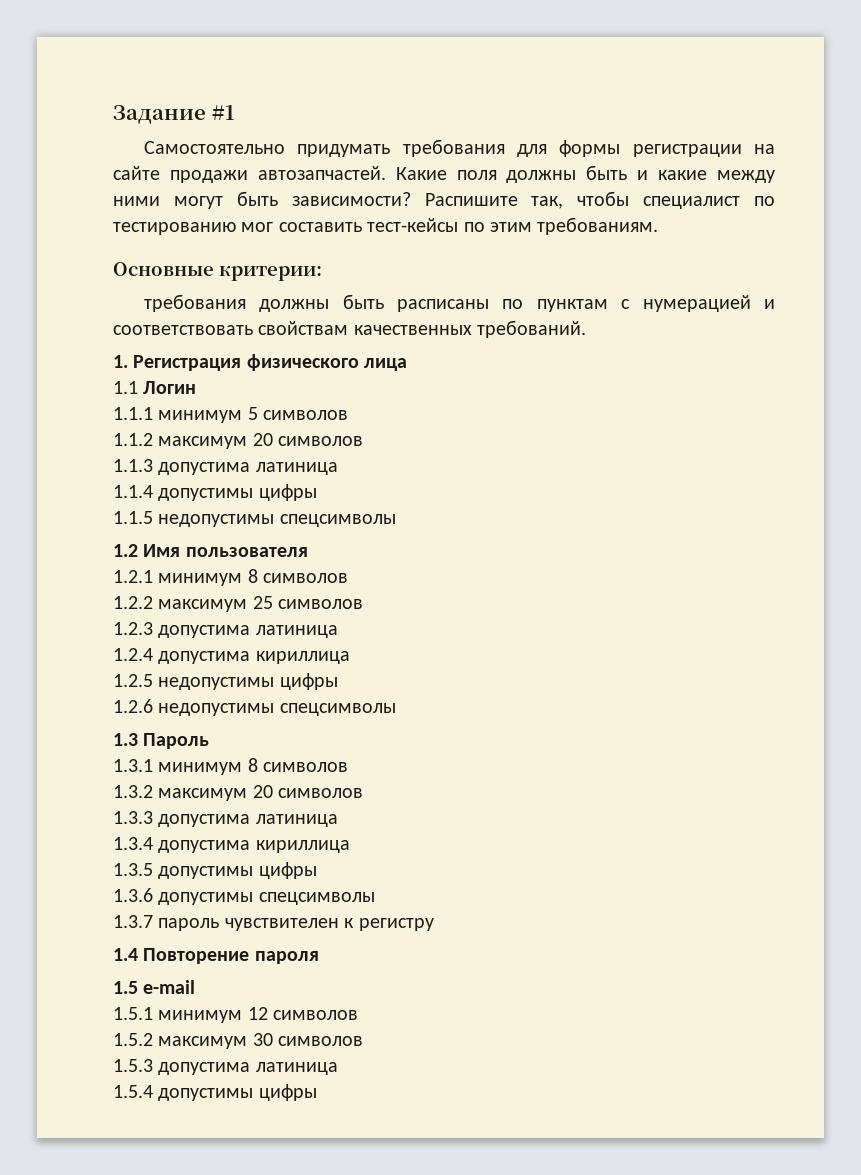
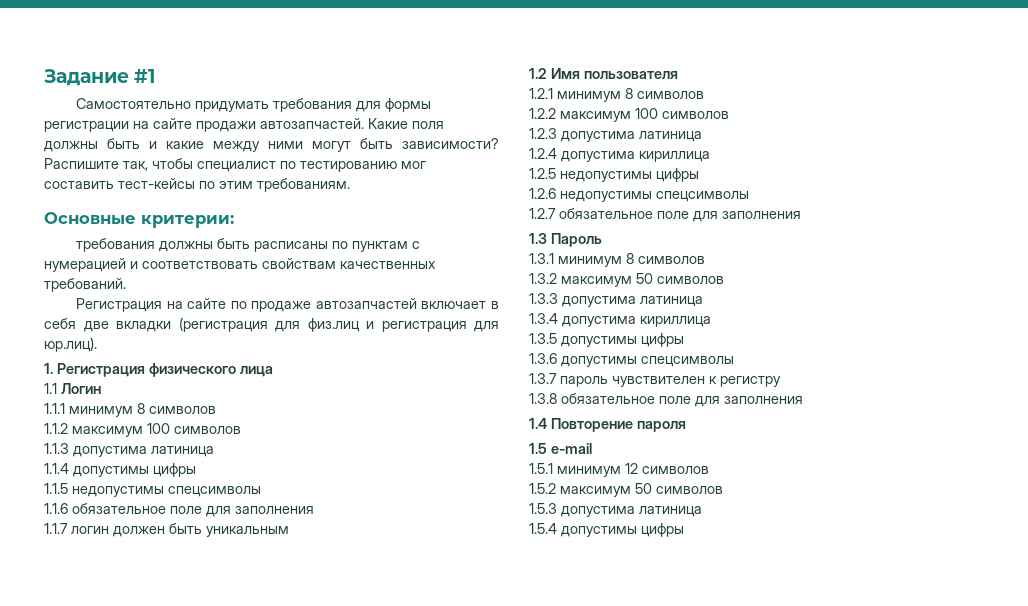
+ Регистрация на сайте по продаже автозапчастей включает в себя две вкладки (регистрация для физ.лиц и регистрация для юр.лиц).
- 1.1.1 минимум 5 символов
+ 1.1.1 минимум 8 символов
- 1.1.2 максимум 20 символов
+ 1.1.2 максимум 100 символов
+ 1.1.6 обязательное поле для заполнения
+ 1.1.7 логин должен быть уникальным
- 1.2.2 максимум 25 символов
+ 1.2.2 максимум 100 символов
+ 1.2.7 обязательное поле для заполнения
- 1.3.2 максимум 20 символов
+ 1.3.2 максимум 50 символов
+ 1.3.8 обязательное поле для заполнения
- 1.5.2 максимум 30 символов
+ 1.5.2 максимум 50 символов

